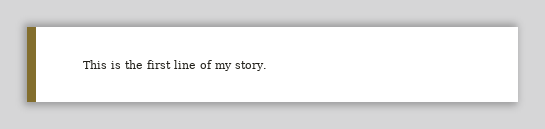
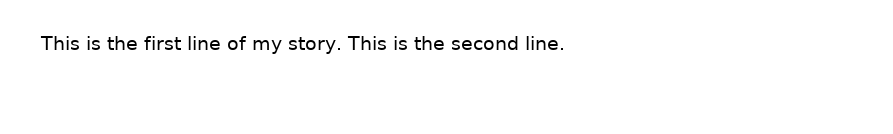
+ This is the second line.

